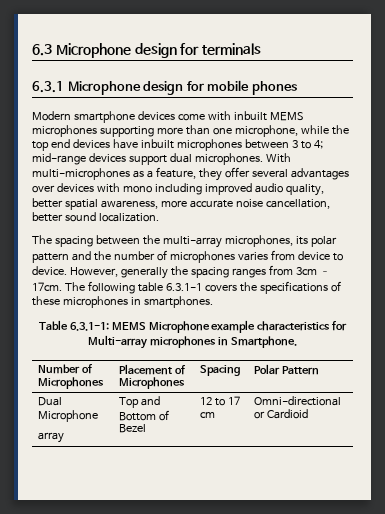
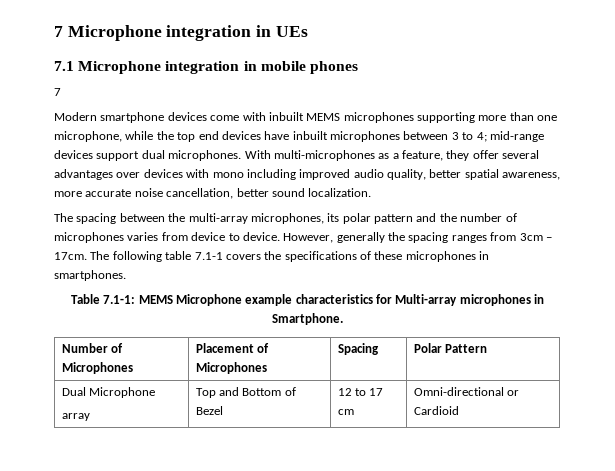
- 6.3 Microphone design for terminals
- 6.3.1 Microphone design for mobile phones
+ 7 Microphone integration in UEs
+ 7.1 Microphone integration in mobile phones
+ 7
- The following table 6.3.1-1 covers the specifications of these microphones in smartphones.
+ The following table 7.1-1 covers the specifications of these microphones in smartphones.
- Table 6.3.1-1: MEMS Microphone example characteristics for Multi-array microphones in Smartphone.
+ Table 7.1-1: MEMS Microphone example characteristics for Multi-array microphones in Smartphone.

